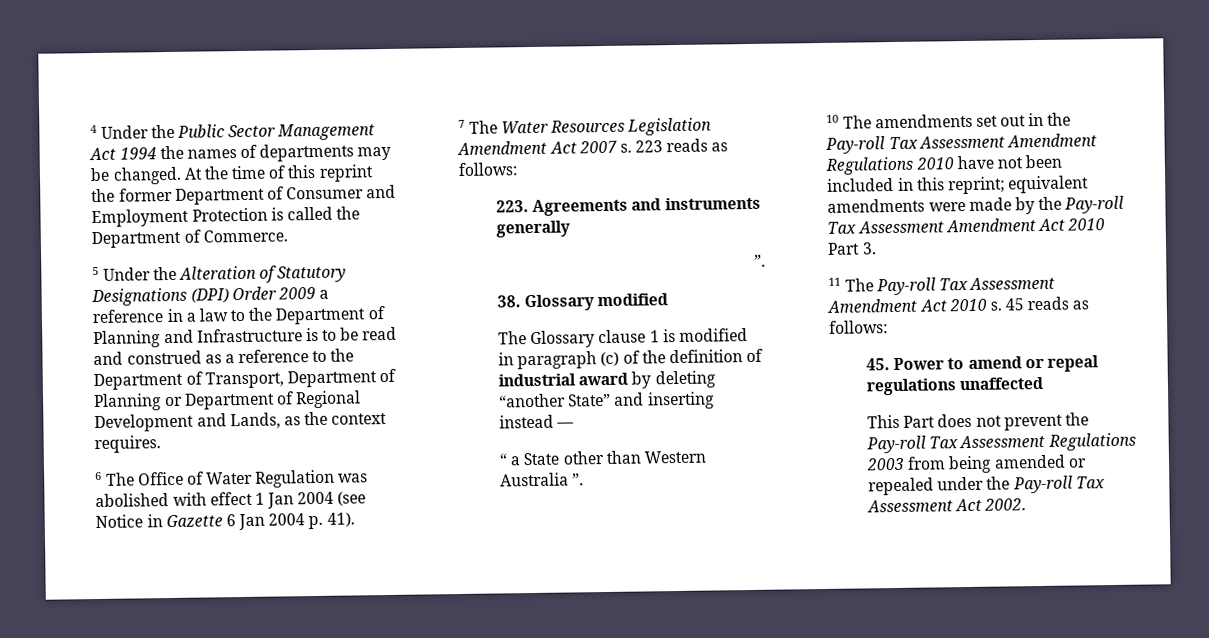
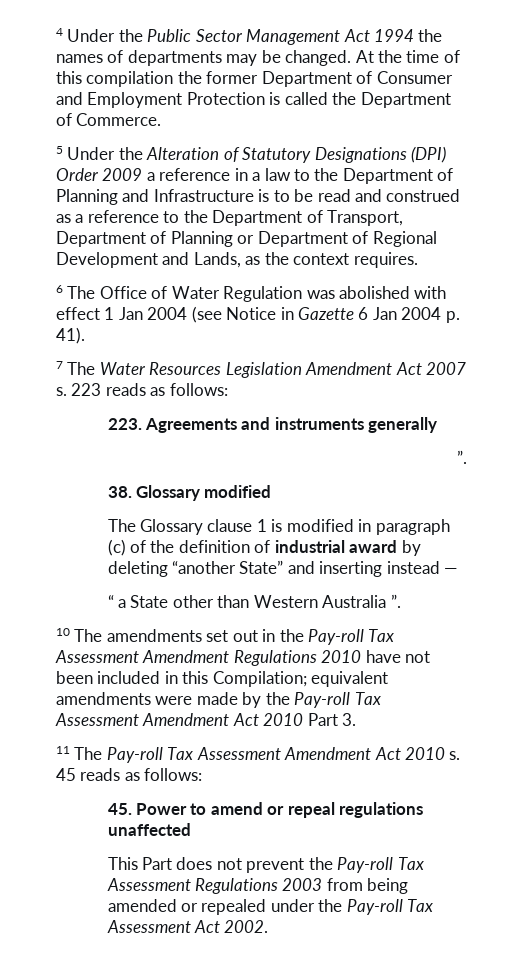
- At the time of this reprint the former Department of Consumer and Employment Protection is called the Department of Commerce.
+ At the time of this compilation the former Department of Consumer and Employment Protection is called the Department of Commerce.
- 10 The amendments set out in the Pay-roll Tax Assessment Amendment Regulations 2010 have not been included in this reprint; equivalent amendments were made by the Pay-roll Tax Assessment Amendment Act 2010 Part 3.
+ 10 The amendments set out in the Pay-roll Tax Assessment Amendment Regulations 2010 have not been included in this Compilation; equivalent amendments were made by the Pay-roll Tax Assessment Amendment Act 2010 Part 3.

